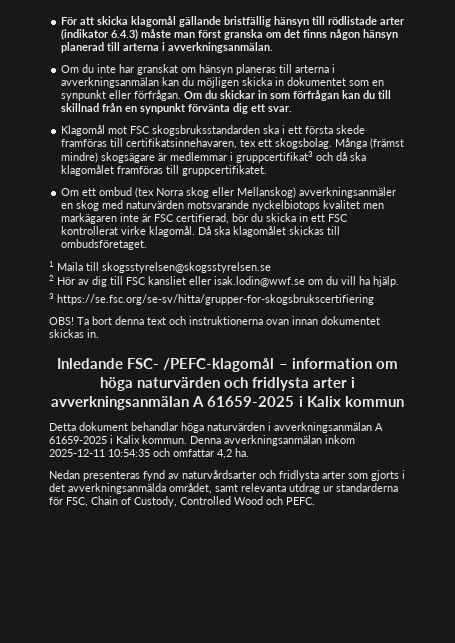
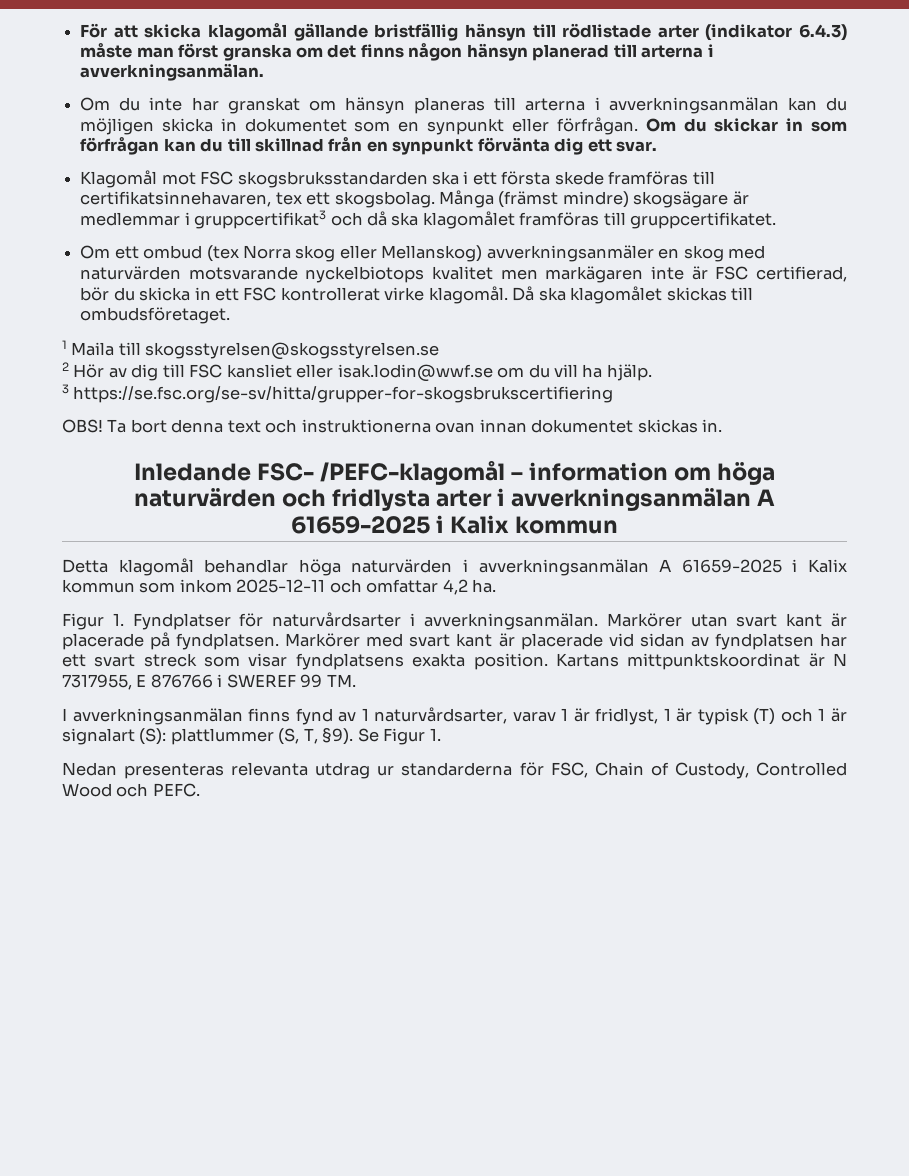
- Detta dokument behandlar höga naturvärden i avverkningsanmälan A 61659-2025 i Kalix kommun. Denna avverkningsanmälan inkom 2025-12-11 10:54:35 och omfattar 4,2 ha.
+ Detta klagomål behandlar höga naturvärden i avverkningsanmälan A 61659-2025 i Kalix kommun som inkom 2025-12-11 och omfattar 4,2 ha.
- Nedan presenteras fynd av naturvårdsarter och fridlysta arter som gjorts i det avverkningsanmälda området, samt relevanta utdrag ur standarderna för FSC, Chain of Custody, Controlled Wood och PEFC.
+ Figur 1. Fyndplatser för naturvårdsarter i avverkningsanmälan. Markörer utan svart kant är placerade på fyndplatsen. Markörer med svart kant är placerade vid sidan av fyndplatsen har ett svart streck som visar fyndplatsens exakta position. Kartans mittpunktskoordinat är N 7317955, E 876766 i SWEREF 99 TM.
+ I avverkningsanmälan finns fynd av 1 naturvårdsarter, varav 1 är fridlyst, 1 är typisk (T) och 1 är signalart (S): plattlummer (S, T, §9). Se Figur 1.
+ Nedan presenteras relevanta utdrag ur standarderna för FSC, Chain of Custody, Controlled Wood och PEFC.

